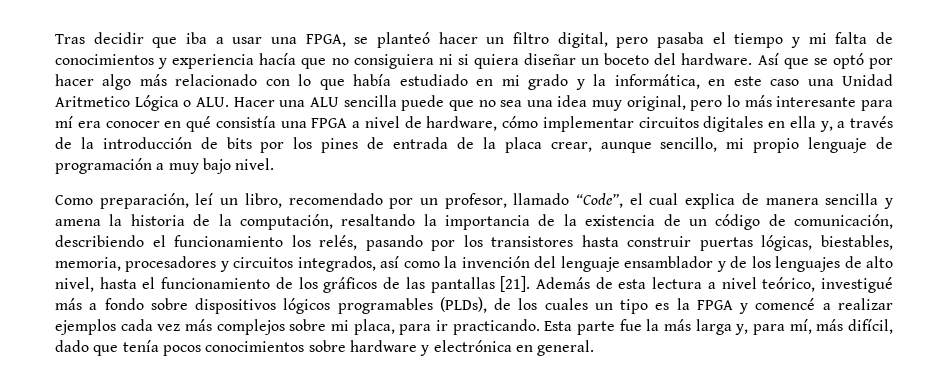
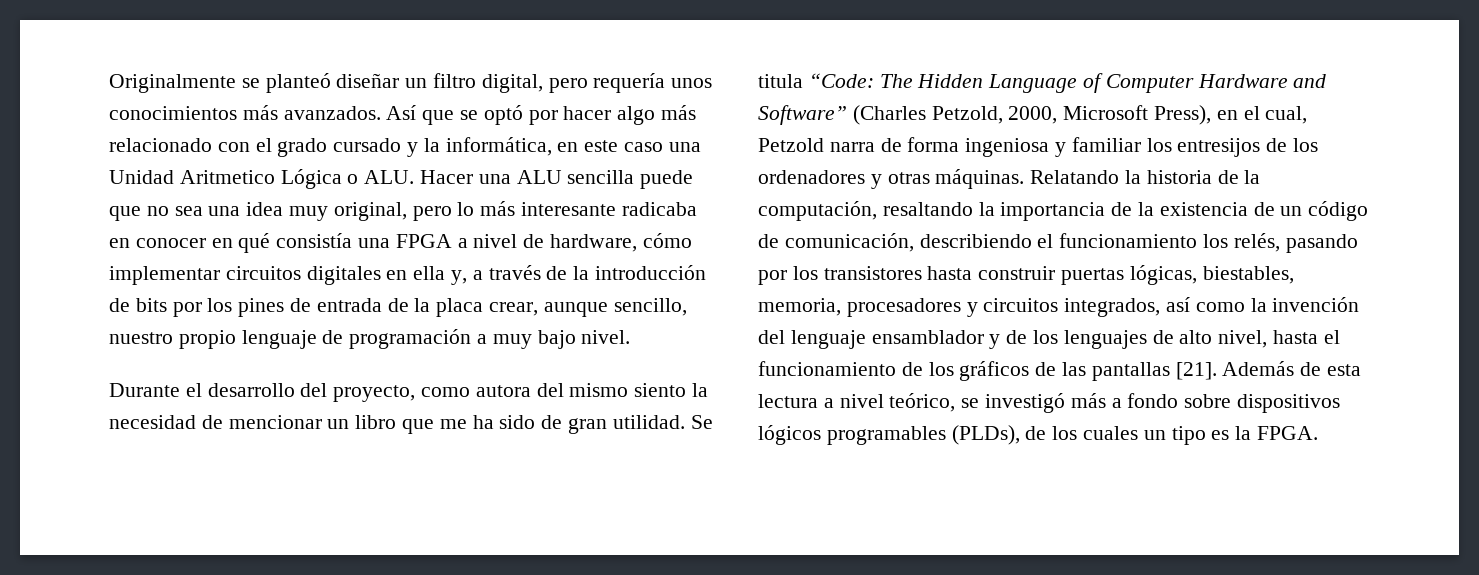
- Tras decidir que iba a usar una FPGA, se planteó hacer un filtro digital, pero pasaba el tiempo y mi falta de conocimientos y experiencia hacía que no consiguiera ni si quiera diseñar un boceto del hardware.
+ Originalmente se planteó diseñar un filtro digital, pero requería unos conocimientos más avanzados.
- Así que se optó por hacer algo más relacionado con lo que había estudiado en mi grado y la informática, en este caso una Unidad Aritmetico Lógica o ALU. Hacer una ALU sencilla puede que no sea una idea muy original, pero lo más interesante para mí era conocer en qué consistía una FPGA a nivel de hardware, cómo implementar circuitos digitales en ella y, a través de la introducción de bits por los pines de entrada de la placa crear, aunque sencillo, mi propio lenguaje de programación a muy bajo nivel.
+ Así que se optó por hacer algo más relacionado con el grado cursado y la informática, en este caso una Unidad Aritmetico Lógica o ALU. Hacer una ALU sencilla puede que no sea una idea muy original, pero lo más interesante radicaba en conocer en qué consistía una FPGA a nivel de hardware, cómo implementar circuitos digitales en ella y, a través de la introducción de bits por los pines de entrada de la placa crear, aunque sencillo, nuestro propio lenguaje de programación a muy bajo nivel.
- Como preparación, leí un libro, recomendado por un profesor, llamado “Code”, el cual explica de manera sencilla y amena la historia de la computación, resaltando la importancia de la existencia de un código de comunicación, describiendo el funcionamiento los relés, pasando por los transistores hasta construir puertas lógicas, biestables, memoria, procesadores y circuitos integrados, así como la invención del lenguaje ensamblador y de los lenguajes de alto nivel, hasta el funcionamiento de los gráficos de las pantallas [21].
+ Durante el desarrollo del proyecto, como autora del mismo siento la necesidad de mencionar un libro que me ha sido de gran utilidad. Se titula “Code: The Hidden Language of Computer Hardware and Software” (Charles Petzold, 2000, Microsoft Press), en el cual, Petzold narra de forma ingeniosa y familiar los entresijos de los ordenadores y otras máquinas. Relatando la historia de la computación, resaltando la importancia de la existencia de un código de comunicación, describiendo el funcionamiento los relés, pasando por los transistores hasta construir puertas lógicas, biestables, memoria, procesadores y circuitos integrados, así como la invención del lenguaje ensamblador y de los lenguajes de alto nivel, hasta el funcionamiento de los gráficos de las pantallas [21].
- Además de esta lectura a nivel teórico, investigué más a fondo sobre dispositivos lógicos programables (PLDs), de los cuales un tipo es la FPGA y comencé a realizar ejemplos cada vez más complejos sobre mi placa, para ir practicando. Esta parte fue la más larga y, para mí, más difícil, dado que tenía pocos conocimientos sobre hardware y electrónica en general.
+ Además de esta lectura a nivel teórico, se investigó más a fondo sobre dispositivos lógicos programables (PLDs), de los cuales un tipo es la FPGA.

